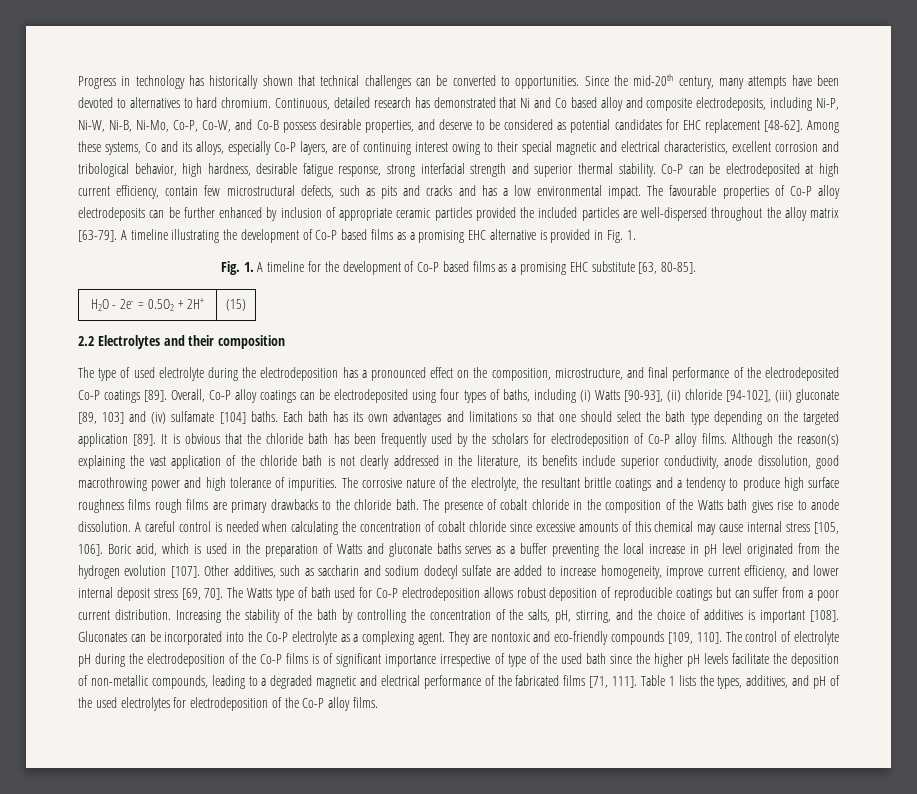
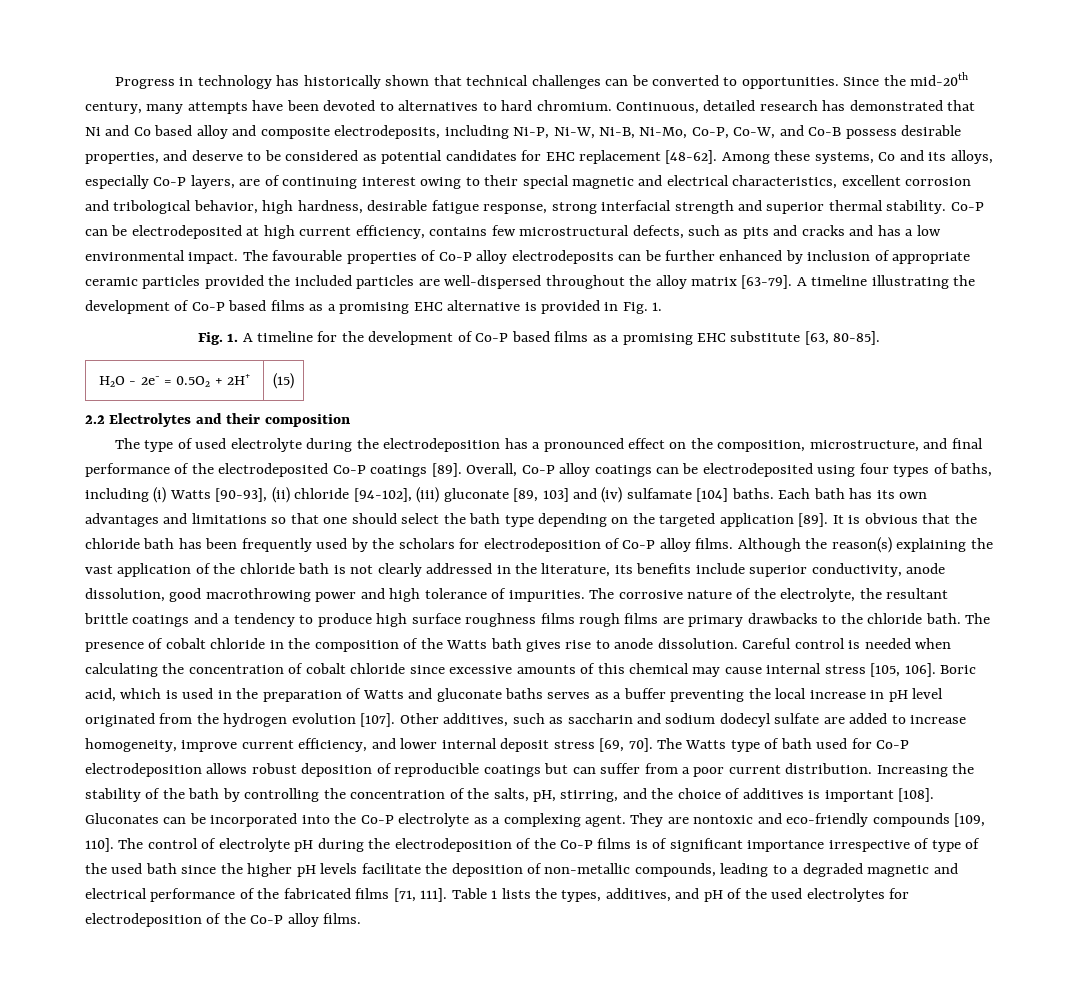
- Co-P can be electrodeposited at high current efficiency, contain few microstructural defects, such as pits and cracks and has a low environmental impact.
+ Co-P can be electrodeposited at high current efficiency, contains few microstructural defects, such as pits and cracks and has a low environmental impact.
- A careful control is needed when calculating the concentration of cobalt chloride since excessive amounts of this chemical may cause internal stress [105, 106].
+ Careful control is needed when calculating the concentration of cobalt chloride since excessive amounts of this chemical may cause internal stress [105, 106].

